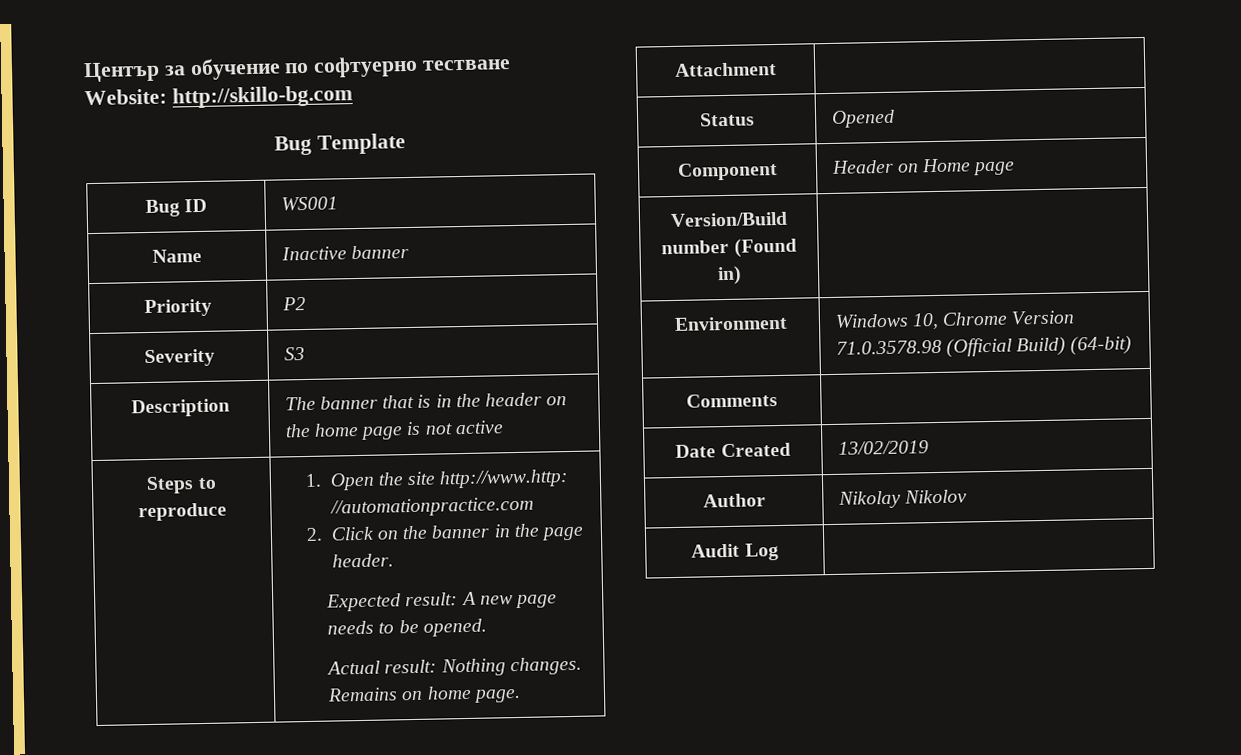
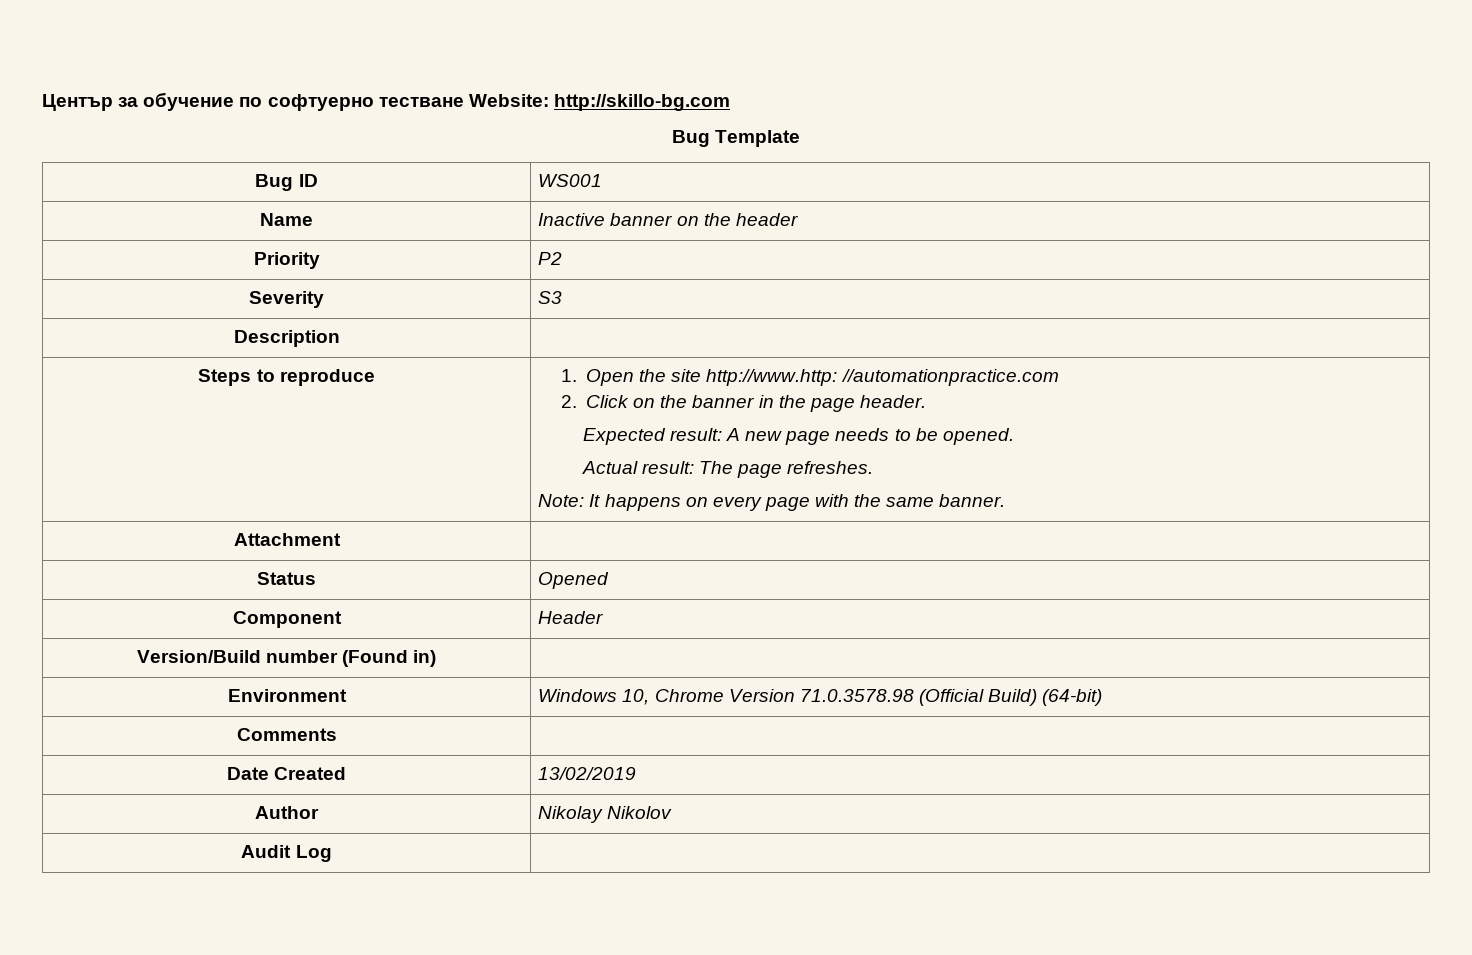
- Name | Inactive banner
+ Name | Inactive banner on the header
- Description | The banner that is in the header on the home page is not active
+ Description |
- Actual result: Nothing changes. Remains on home page.
+ Actual result: The page refreshes.
+ Note: It happens on every page with the same banner.
- Component | Header on Home page
+ Component | Header

